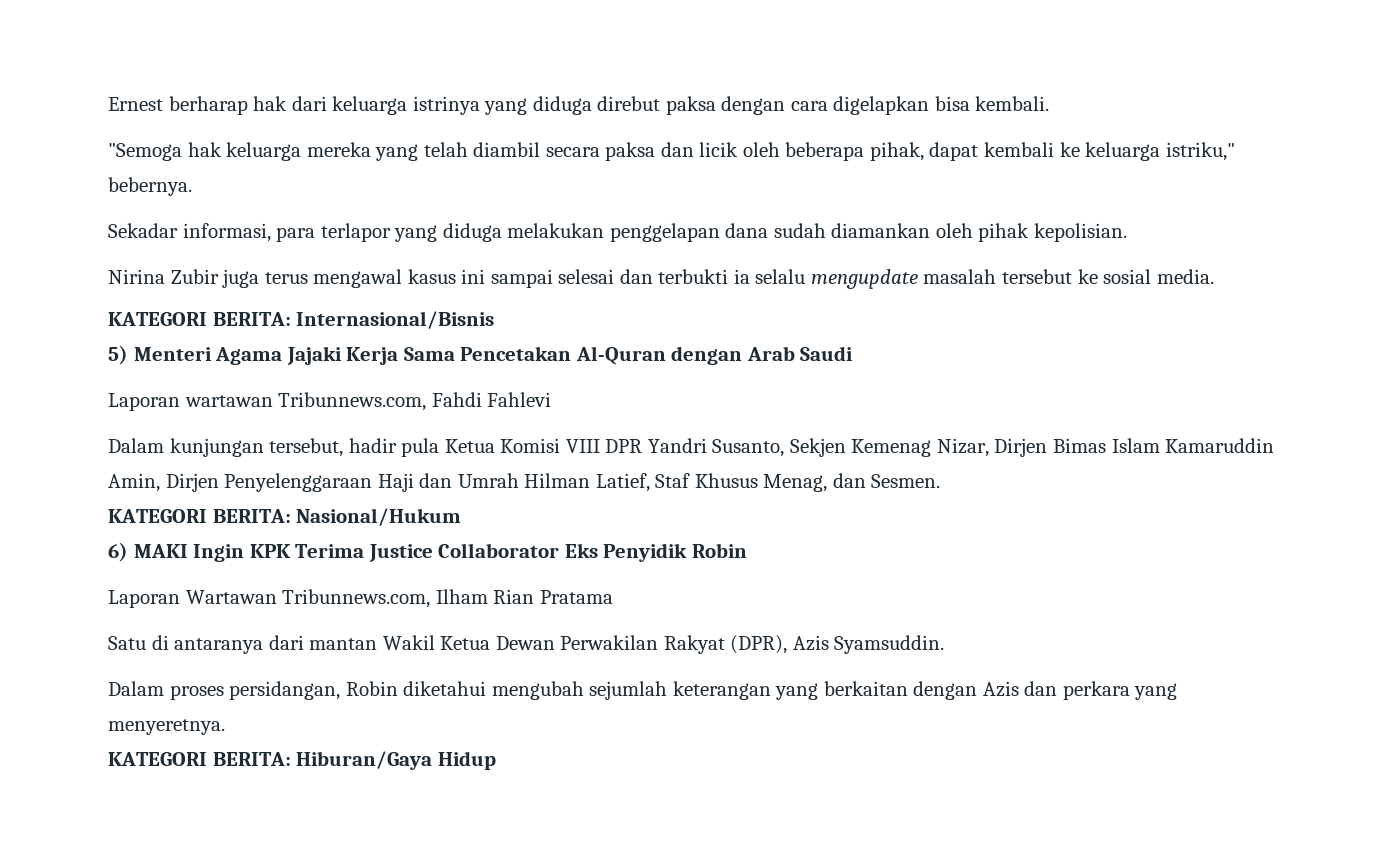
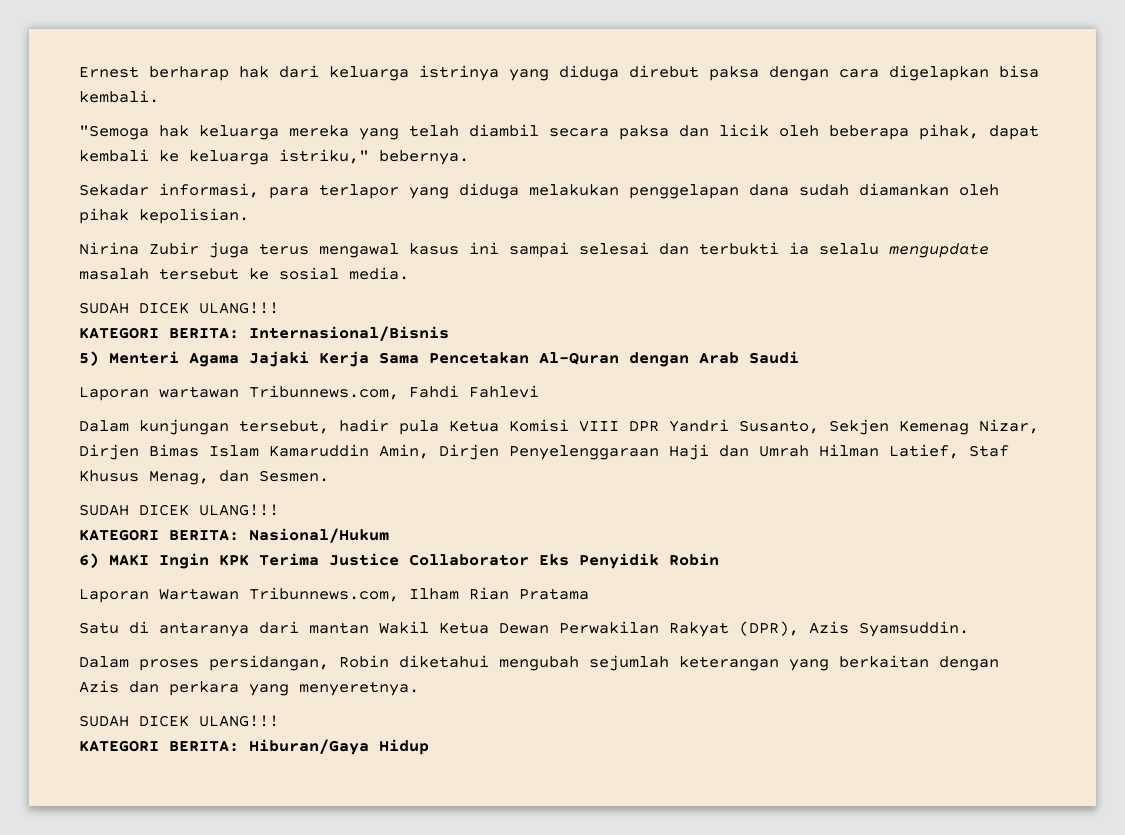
  Nirina Zubir juga terus mengawal kasus ini sampai selesai dan terbukti ia selalu mengupdate masalah tersebut ke sosial media.
+ SUDAH DICEK ULANG!!!
  Dalam kunjungan tersebut, hadir pula Ketua Komisi VIII DPR Yandri Susanto, Sekjen Kemenag Nizar, Dirjen Bimas Islam Kamaruddin Amin, Dirjen Penyelenggaraan Haji dan Umrah Hilman Latief, Staf Khusus Menag, dan Sesmen.
+ SUDAH DICEK ULANG!!!
  Dalam proses persidangan, Robin diketahui mengubah sejumlah keterangan yang berkaitan dengan Azis dan perkara yang menyeretnya.
+ SUDAH DICEK ULANG!!!

